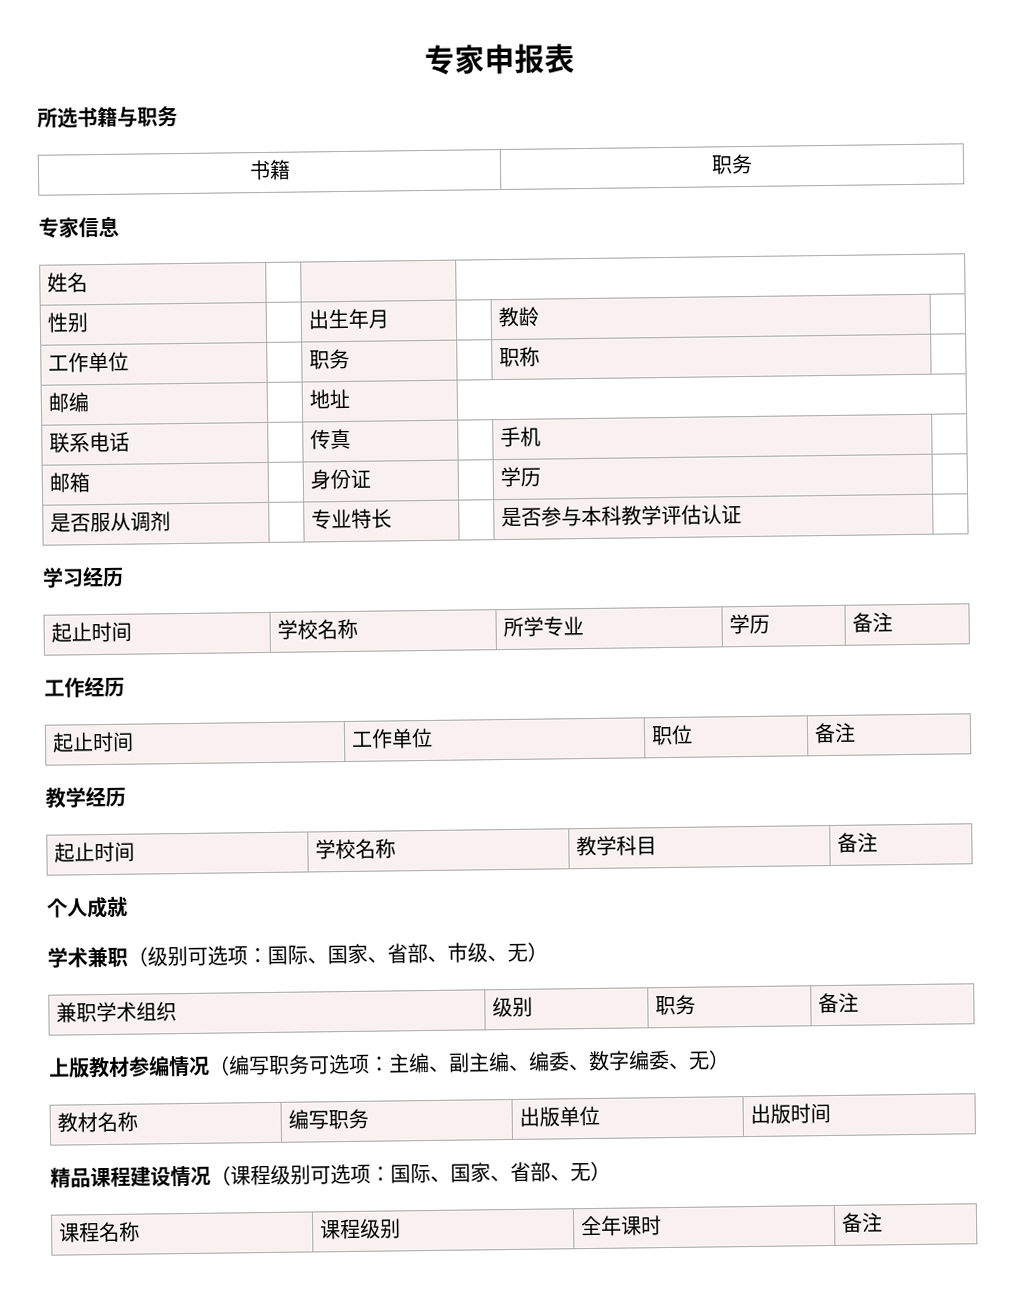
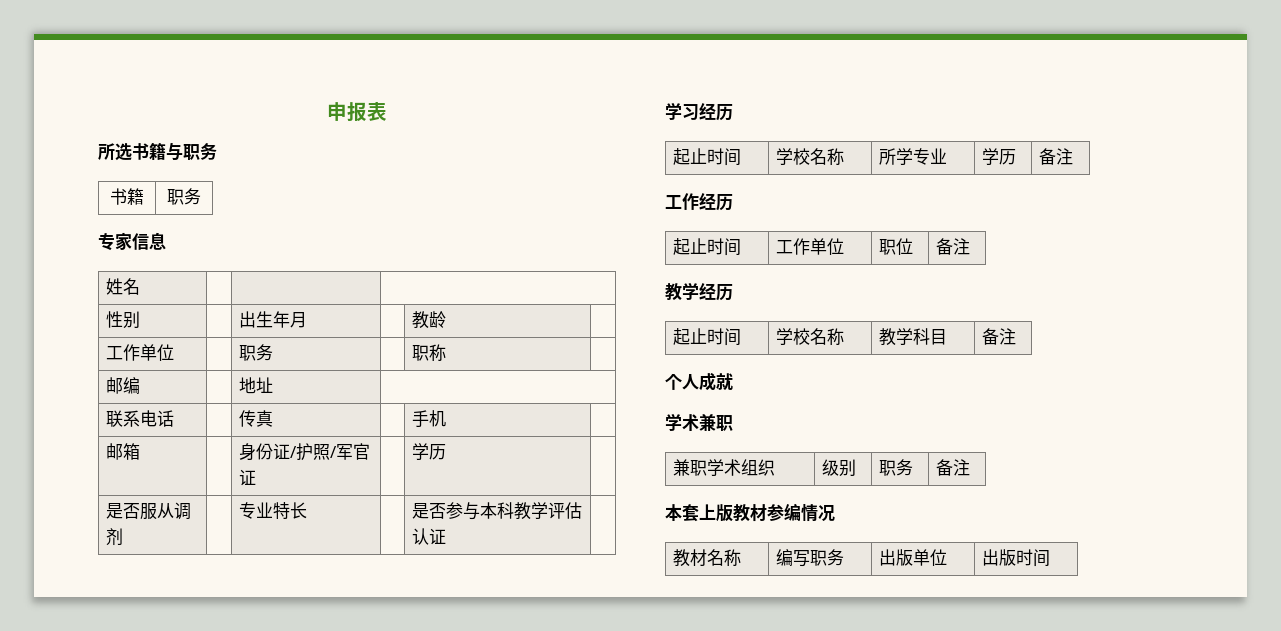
- 专家申报表
+ 申报表
- 邮箱 | | 身份证 | | 学历 |
+ 邮箱 | | 身份证/护照/军官证 | | 学历 |
- 学术兼职（级别可选项：国际、国家、省部、市级、无）
+ 学术兼职
- 上版教材参编情况（编写职务可选项：主编、副主编、编委、数字编委、无）
+ 本套上版教材参编情况
- 精品课程建设情况（课程级别可选项：国际、国家、省部、无）
- 课程名称 | 课程级别 | 全年课时 | 备注

